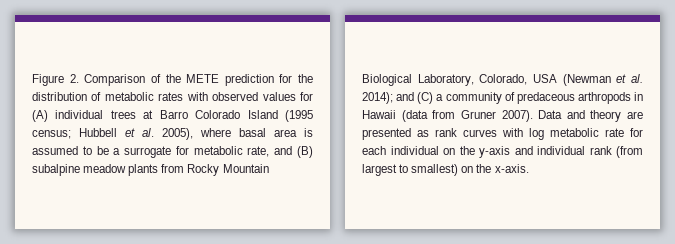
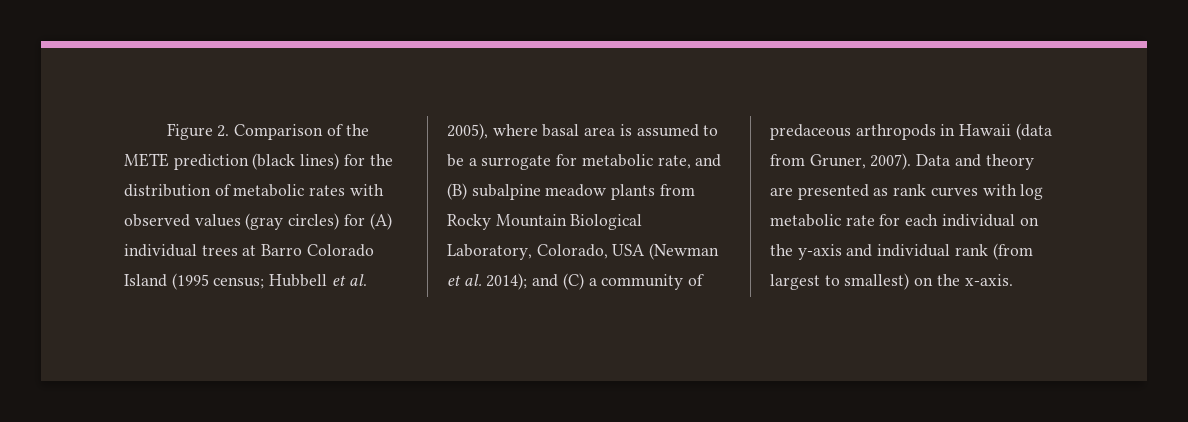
- Figure 2. Comparison of the METE prediction for the distribution of metabolic rates with observed values for (A) individual trees at Barro Colorado Island (1995 census;
+ Figure 2. Comparison of the METE prediction (black lines) for the distribution of metabolic rates with observed values (gray circles) for (A) individual trees at Barro Colorado Island (1995 census;
- and (C) a community of predaceous arthropods in Hawaii (data from Gruner 2007).
+ and (C) a community of predaceous arthropods in Hawaii (data from Gruner, 2007).

